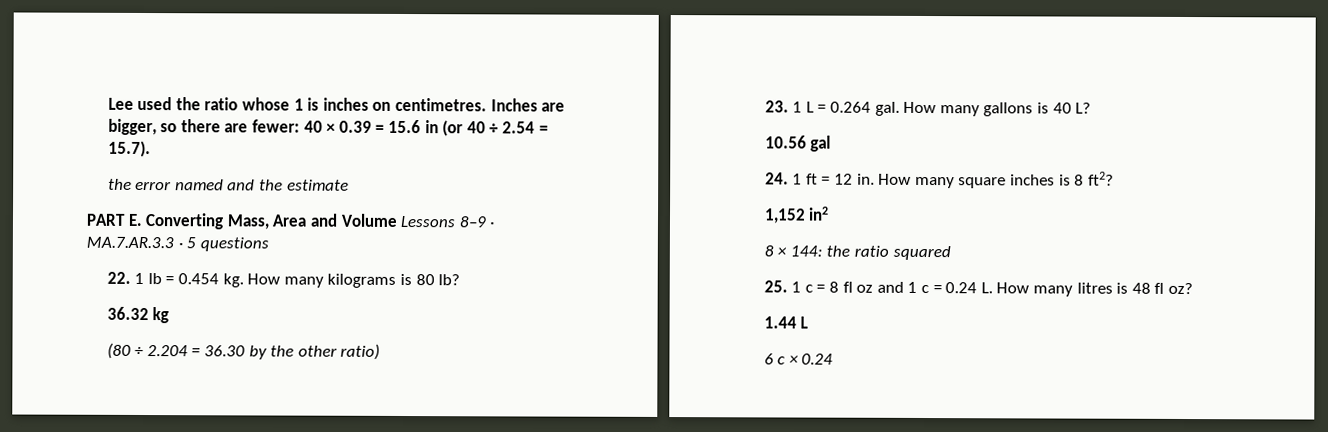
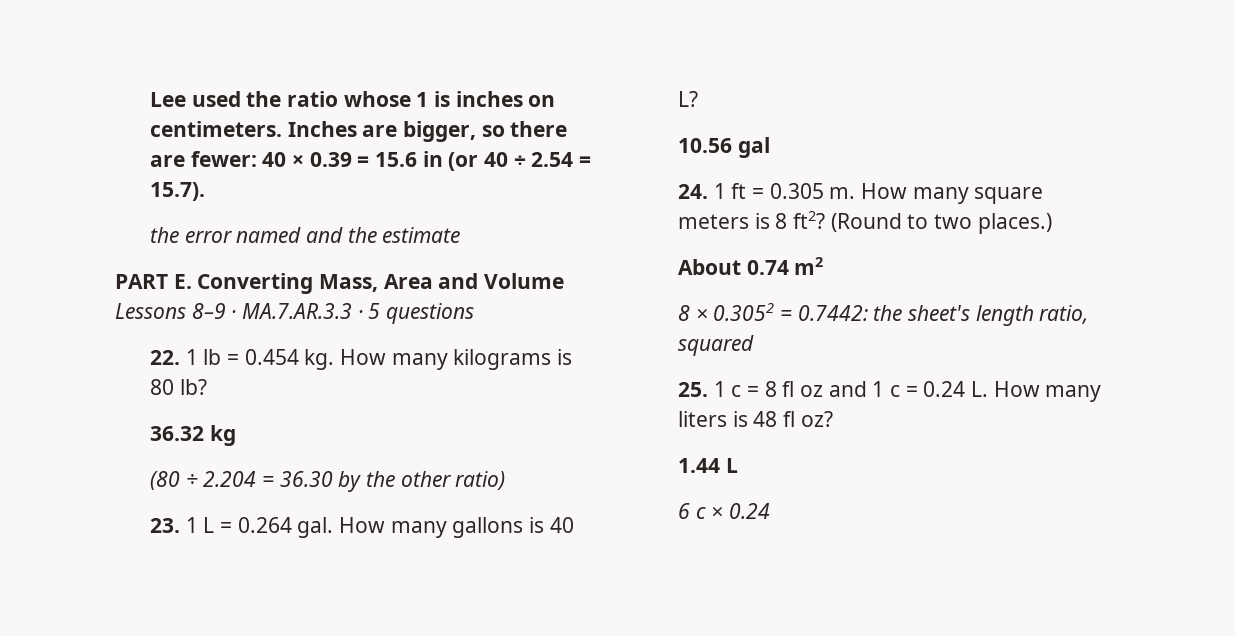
- Lee used the ratio whose 1 is inches on centimetres.
+ Lee used the ratio whose 1 is inches on centimeters.
- 24. 1 ft = 12 in.
+ 24. 1 ft = 0.305 m.
- How many square inches is 8 ft2?
- 1,152 in2
- 8 × 144: the ratio squared
+ How many square meters is 8 ft2? (Round to two places.)
+ About 0.74 m2
+ 8 × 0.3052 = 0.7442: the sheet's length ratio, squared
- 25. 1 c = 8 fl oz and 1 c = 0.24 L. How many litres is 48 fl oz?
+ 25. 1 c = 8 fl oz and 1 c = 0.24 L. How many liters is 48 fl oz?

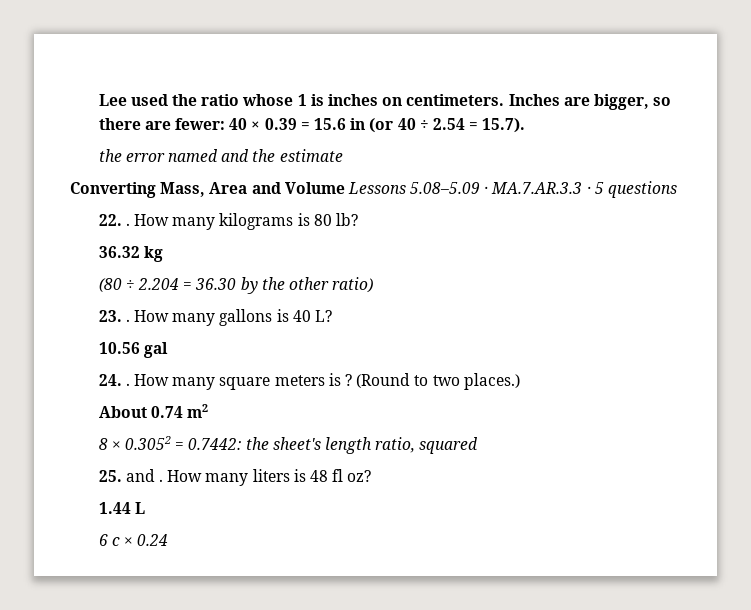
- PART E. Converting Mass, Area and Volume Lessons 8–9 · MA.7.AR.3.3 · 5 questions
+ Converting Mass, Area and Volume Lessons 5.08–5.09 · MA.7.AR.3.3 · 5 questions
- 22. 1 lb = 0.454 kg.
+ 22. .
- 23. 1 L = 0.264 gal.
+ 23. .
- 24. 1 ft = 0.305 m.
+ 24. .
- How many square meters is 8 ft2?
+ How many square meters is ?
- 25. 1 c = 8 fl oz and 1 c = 0.24 L. How many liters is 48 fl oz?
+ 25. and . How many liters is 48 fl oz?

